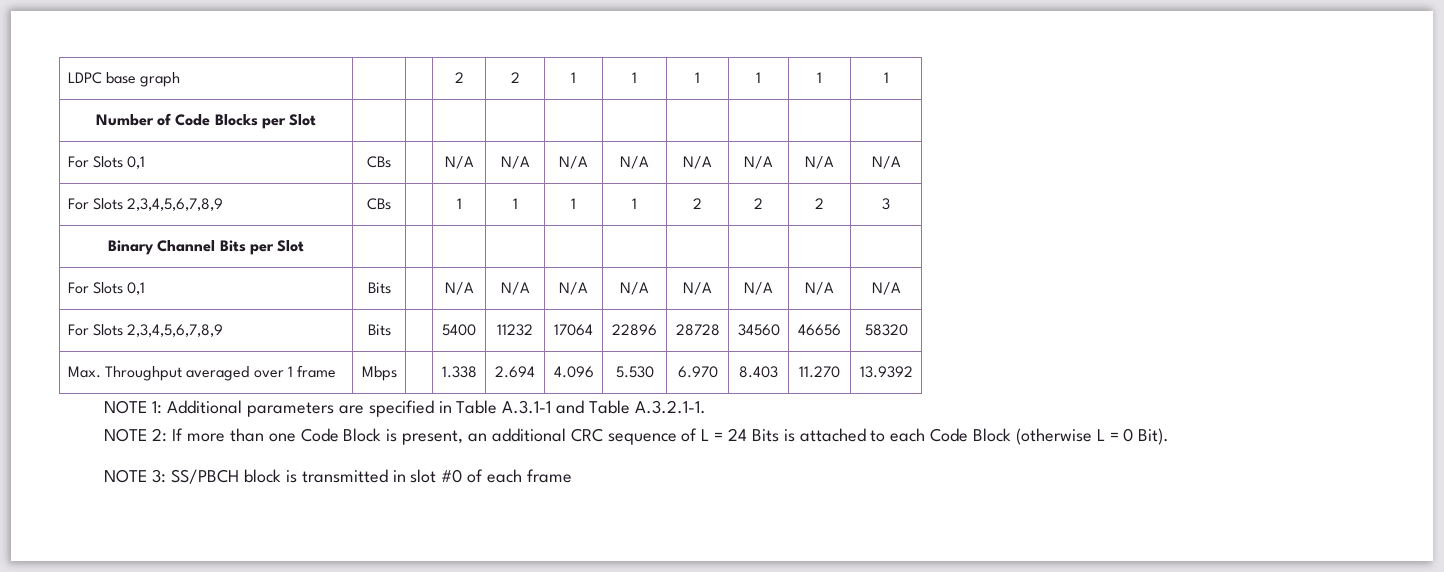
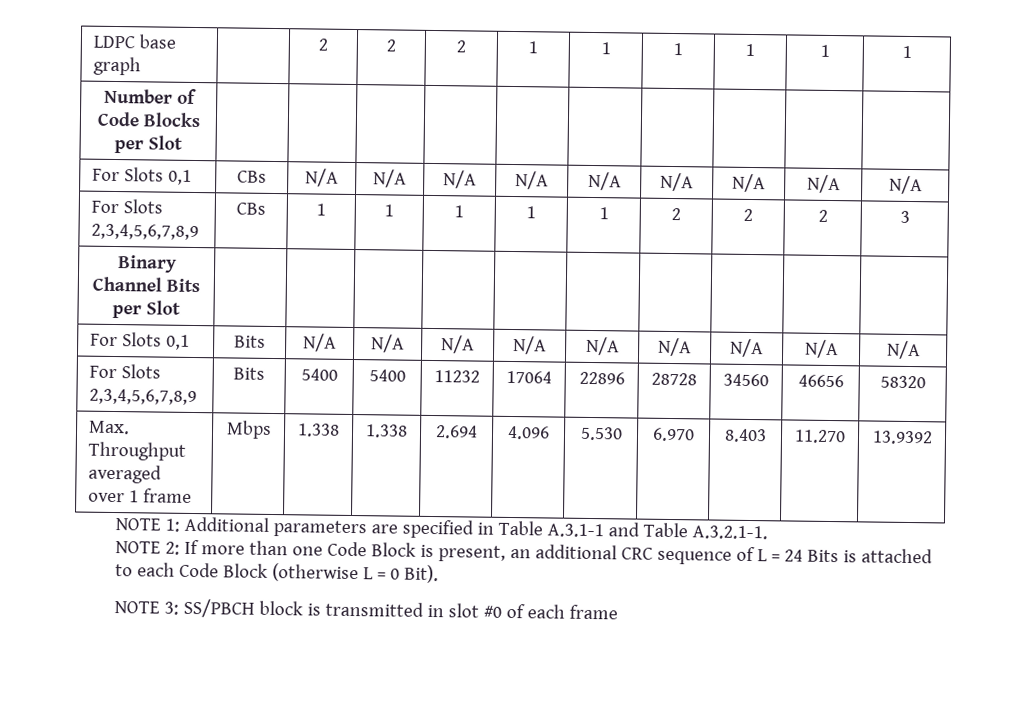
- LDPC base graph | | | 2 | 2 | 1 | 1 | 1 | 1 | 1 | 1
+ LDPC base graph | | 2 | 2 | 2 | 1 | 1 | 1 | 1 | 1 | 1
- For Slots 0,1 | CBs | | N/A | N/A | N/A | N/A | N/A | N/A | N/A | N/A
+ For Slots 0,1 | CBs | N/A | N/A | N/A | N/A | N/A | N/A | N/A | N/A | N/A
- For Slots 2,3,4,5,6,7,8,9 | CBs | | 1 | 1 | 1 | 1 | 2 | 2 | 2 | 3
+ For Slots 2,3,4,5,6,7,8,9 | CBs | 1 | 1 | 1 | 1 | 1 | 2 | 2 | 2 | 3
- For Slots 0,1 | Bits | | N/A | N/A | N/A | N/A | N/A | N/A | N/A | N/A
+ For Slots 0,1 | Bits | N/A | N/A | N/A | N/A | N/A | N/A | N/A | N/A | N/A
- For Slots 2,3,4,5,6,7,8,9 | Bits | | 5400 | 11232 | 17064 | 22896 | 28728 | 34560 | 46656 | 58320
+ For Slots 2,3,4,5,6,7,8,9 | Bits | 5400 | 5400 | 11232 | 17064 | 22896 | 28728 | 34560 | 46656 | 58320
- Max. Throughput averaged over 1 frame | Mbps | | 1.338 | 2.694 | 4.096 | 5.530 | 6.970 | 8.403 | 11.270 | 13.9392
+ Max. Throughput averaged over 1 frame | Mbps | 1.338 | 1.338 | 2.694 | 4.096 | 5.530 | 6.970 | 8.403 | 11.270 | 13.9392

